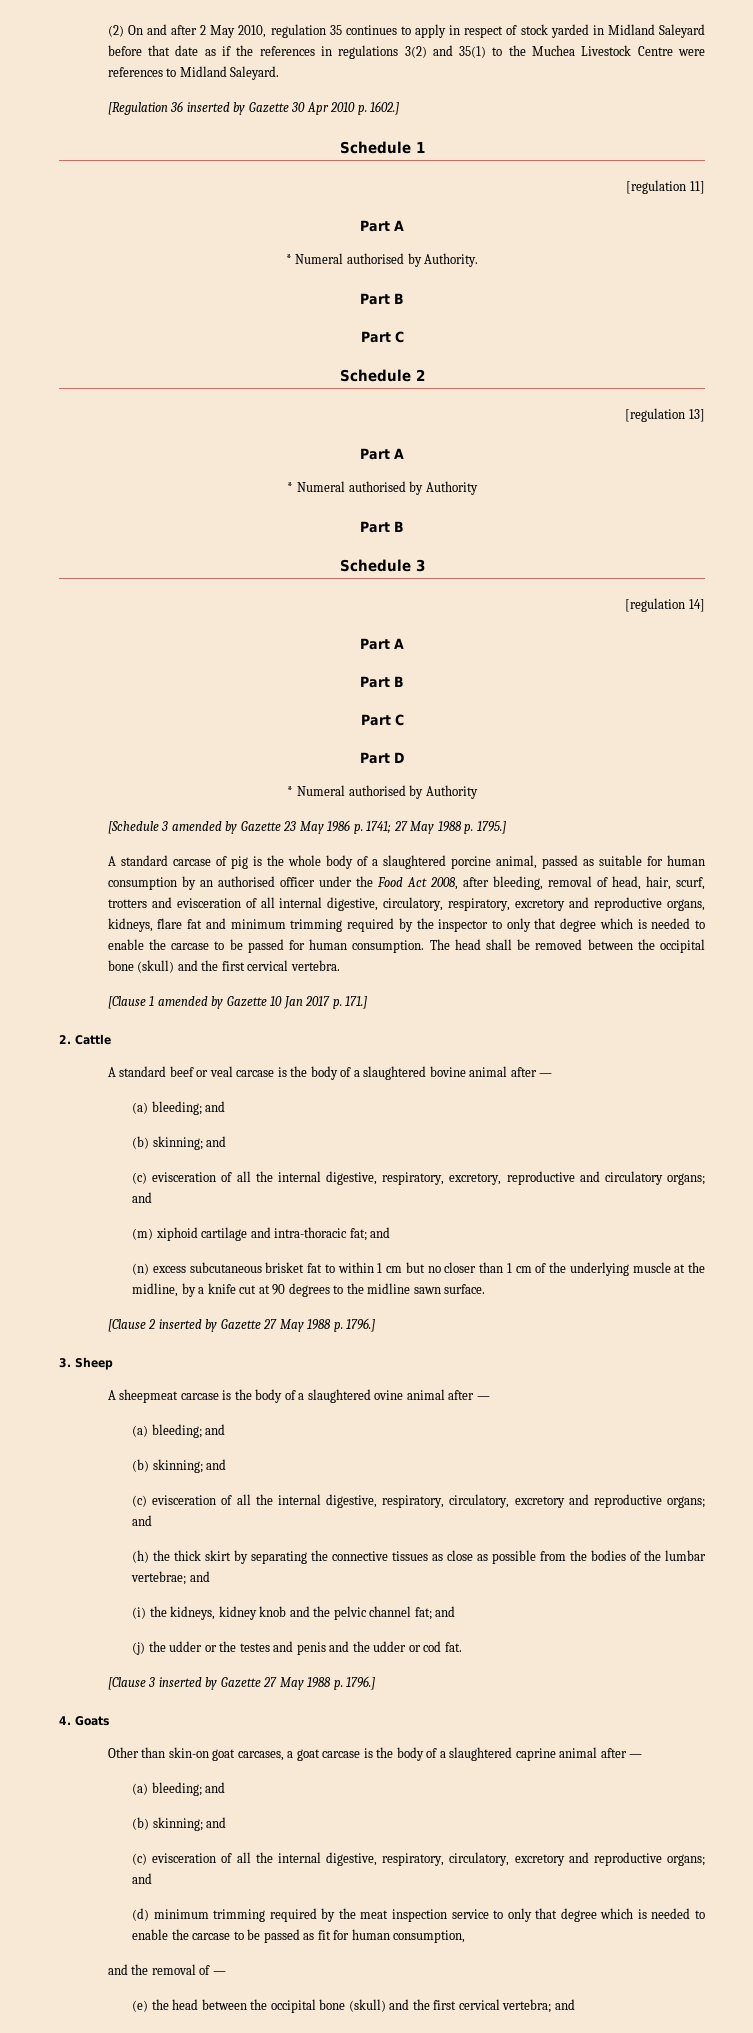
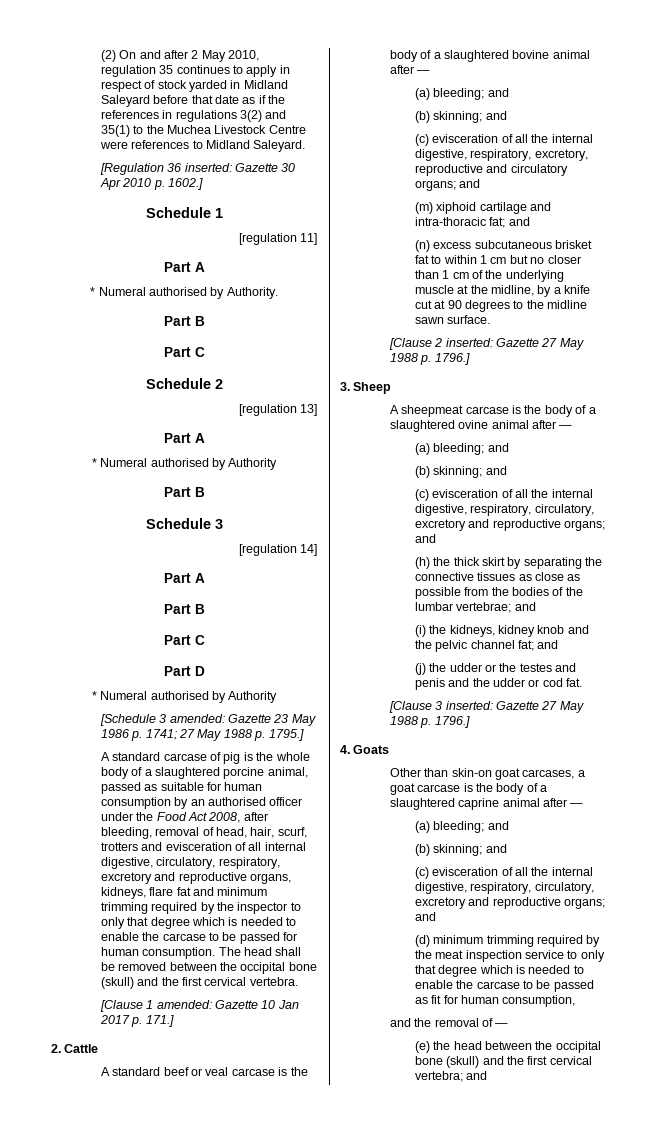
- [Regulation 36 inserted by Gazette 30 Apr 2010 p. 1602.]
+ [Regulation 36 inserted: Gazette 30 Apr 2010 p. 1602.]
- [Schedule 3 amended by Gazette 23 May 1986 p. 1741; 27 May 1988 p. 1795.]
+ [Schedule 3 amended: Gazette 23 May 1986 p. 1741; 27 May 1988 p. 1795.]
- [Clause 1 amended by Gazette 10 Jan 2017 p. 171.]
+ [Clause 1 amended: Gazette 10 Jan 2017 p. 171.]
- [Clause 2 inserted by Gazette 27 May 1988 p. 1796.]
+ [Clause 2 inserted: Gazette 27 May 1988 p. 1796.]
- [Clause 3 inserted by Gazette 27 May 1988 p. 1796.]
+ [Clause 3 inserted: Gazette 27 May 1988 p. 1796.]

